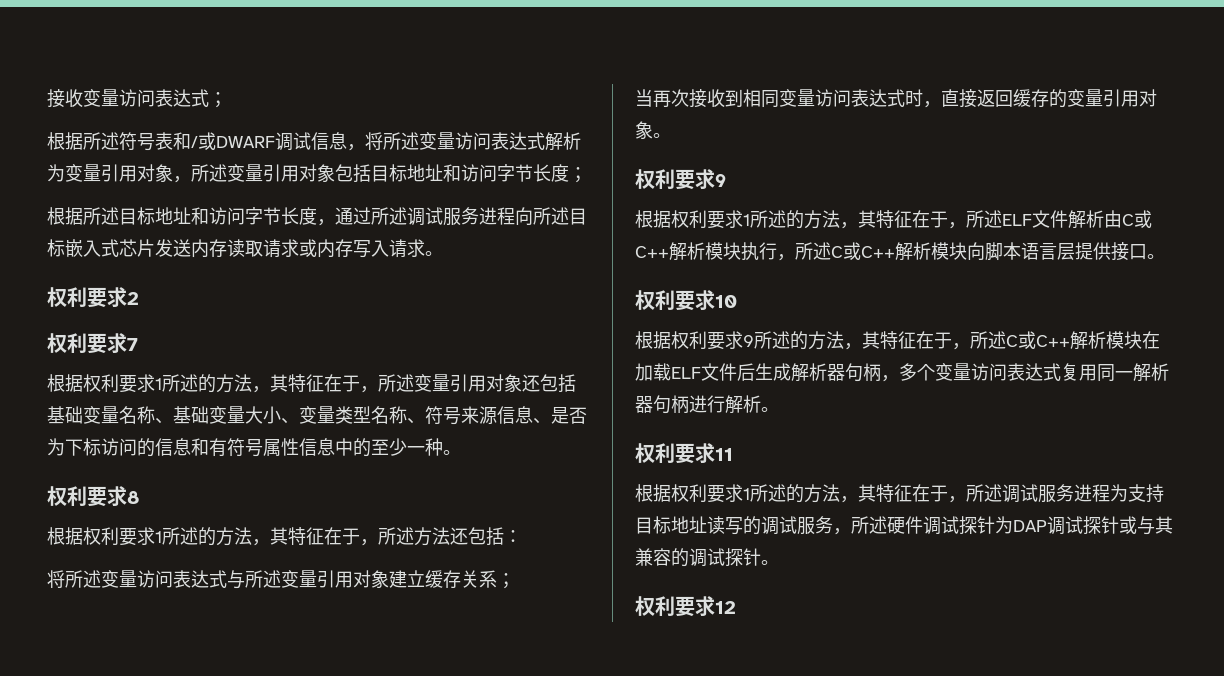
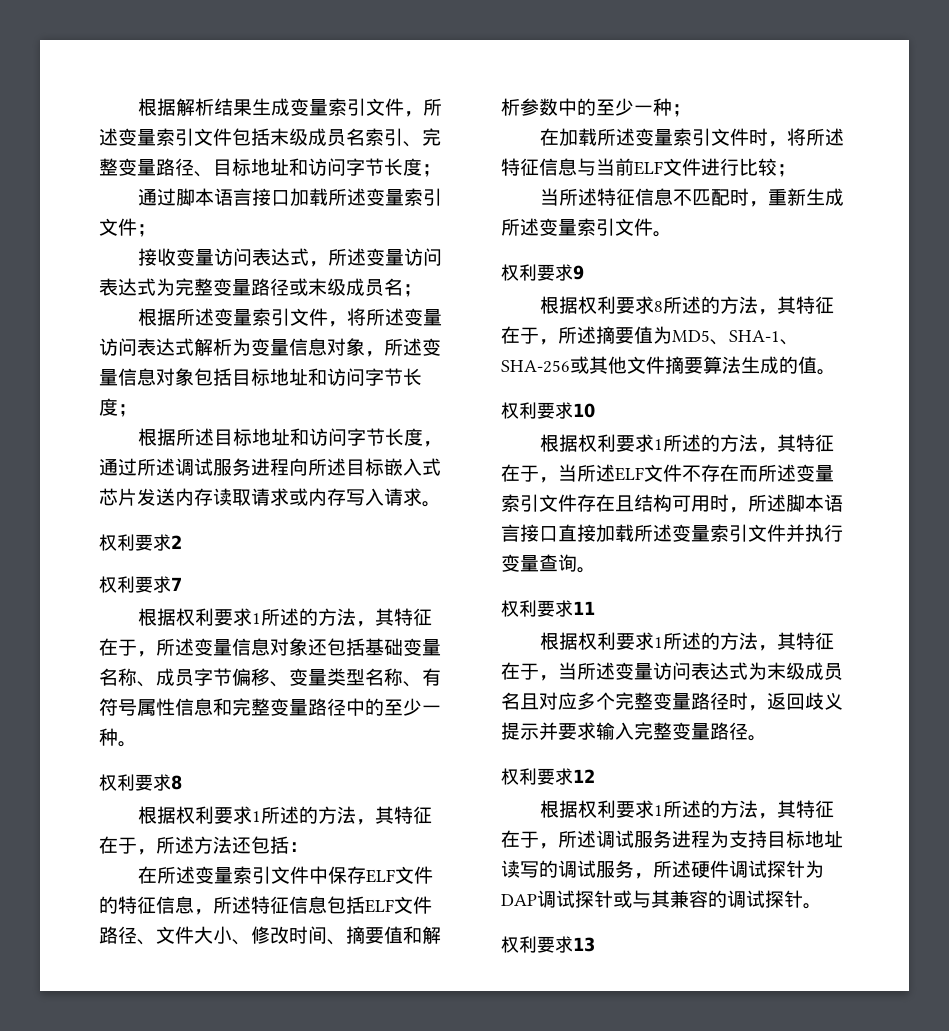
+ 根据解析结果生成变量索引文件，所述变量索引文件包括末级成员名索引、完整变量路径、目标地址和访问字节长度；
+ 通过脚本语言接口加载所述变量索引文件；
- 接收变量访问表达式；
- 根据所述符号表和/或DWARF调试信息，将所述变量访问表达式解析为变量引用对象，所述变量引用对象包括目标地址和访问字节长度；
+ 接收变量访问表达式，所述变量访问表达式为完整变量路径或末级成员名；
+ 根据所述变量索引文件，将所述变量访问表达式解析为变量信息对象，所述变量信息对象包括目标地址和访问字节长度；
- 根据权利要求1所述的方法，其特征在于，所述变量引用对象还包括基础变量名称、基础变量大小、变量类型名称、符号来源信息、是否为下标访问的信息和有符号属性信息中的至少一种。
+ 根据权利要求1所述的方法，其特征在于，所述变量信息对象还包括基础变量名称、成员字节偏移、变量类型名称、有符号属性信息和完整变量路径中的至少一种。
- 将所述变量访问表达式与所述变量引用对象建立缓存关系；
- 当再次接收到相同变量访问表达式时，直接返回缓存的变量引用对象。
+ 在所述变量索引文件中保存ELF文件的特征信息，所述特征信息包括ELF文件路径、文件大小、修改时间、摘要值和解析参数中的至少一种；
+ 在加载所述变量索引文件时，将所述特征信息与当前ELF文件进行比较；
+ 当所述特征信息不匹配时，重新生成所述变量索引文件。
  权利要求9
+ 根据权利要求8所述的方法，其特征在于，所述摘要值为MD5、SHA-1、SHA-256或其他文件摘要算法生成的值。
+ 权利要求10
- 根据权利要求1所述的方法，其特征在于，所述ELF文件解析由C或C++解析模块执行，所述C或C++解析模块向脚本语言层提供接口。
- 权利要求10
- 根据权利要求9所述的方法，其特征在于，所述C或C++解析模块在加载ELF文件后生成解析器句柄，多个变量访问表达式复用同一解析器句柄进行解析。
+ 根据权利要求1所述的方法，其特征在于，当所述ELF文件不存在而所述变量索引文件存在且结构可用时，所述脚本语言接口直接加载所述变量索引文件并执行变量查询。
  权利要求11
+ 根据权利要求1所述的方法，其特征在于，当所述变量访问表达式为末级成员名且对应多个完整变量路径时，返回歧义提示并要求输入完整变量路径。
+ 权利要求12
- 权利要求12
+ 权利要求13

